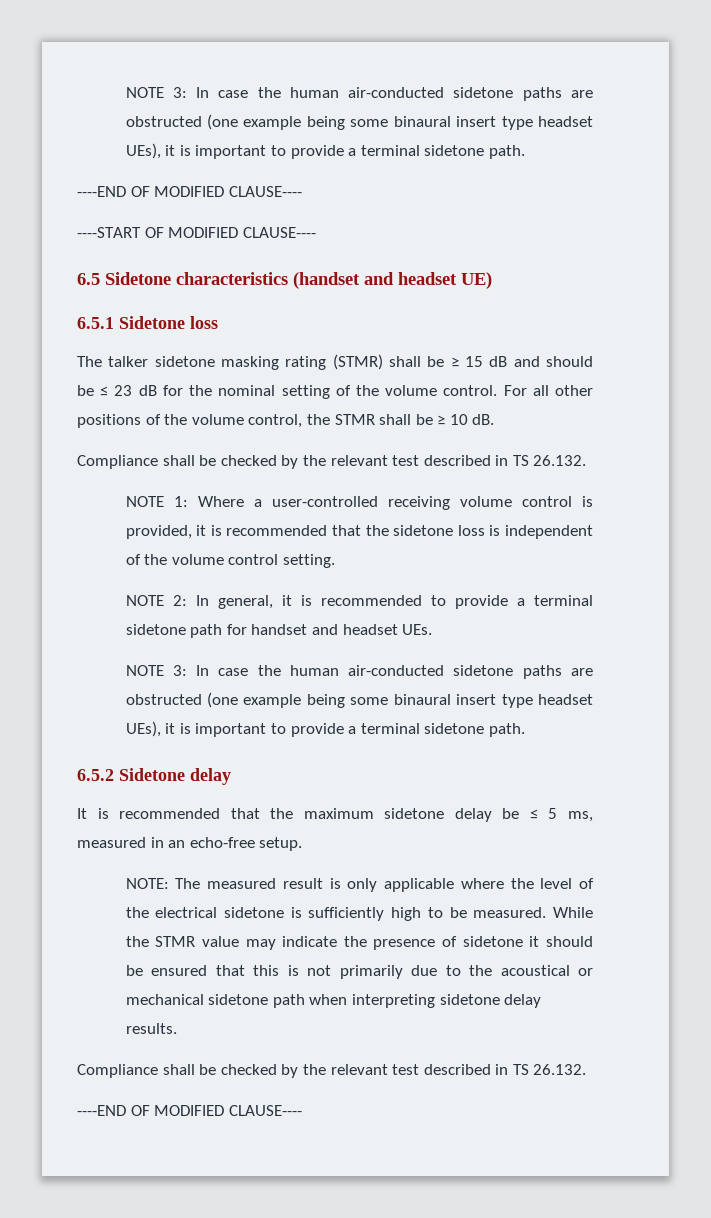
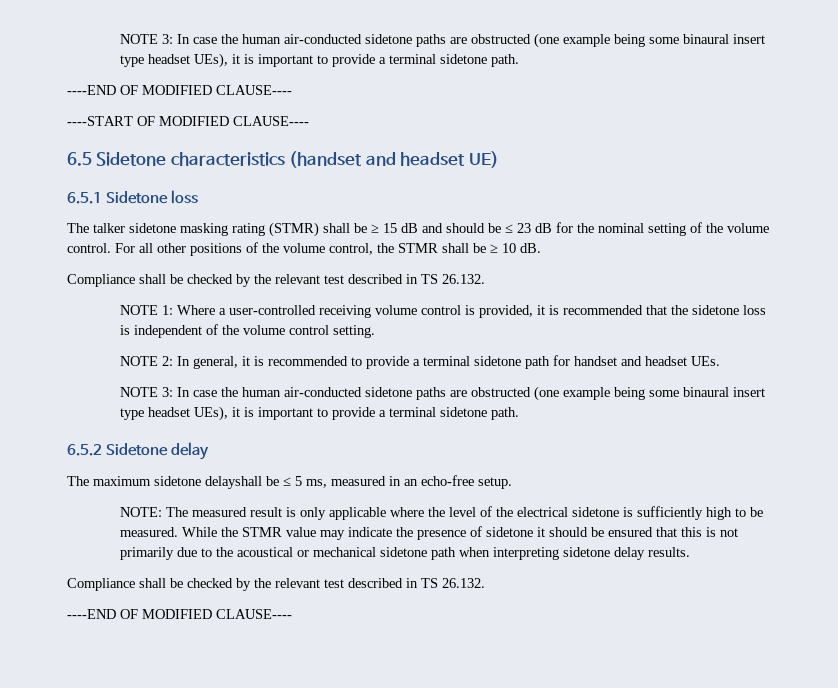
- It is recommended that the maximum sidetone delay be ≤ 5 ms, measured in an echo-free setup.
+ The maximum sidetone delayshall be ≤ 5 ms, measured in an echo-free setup.

